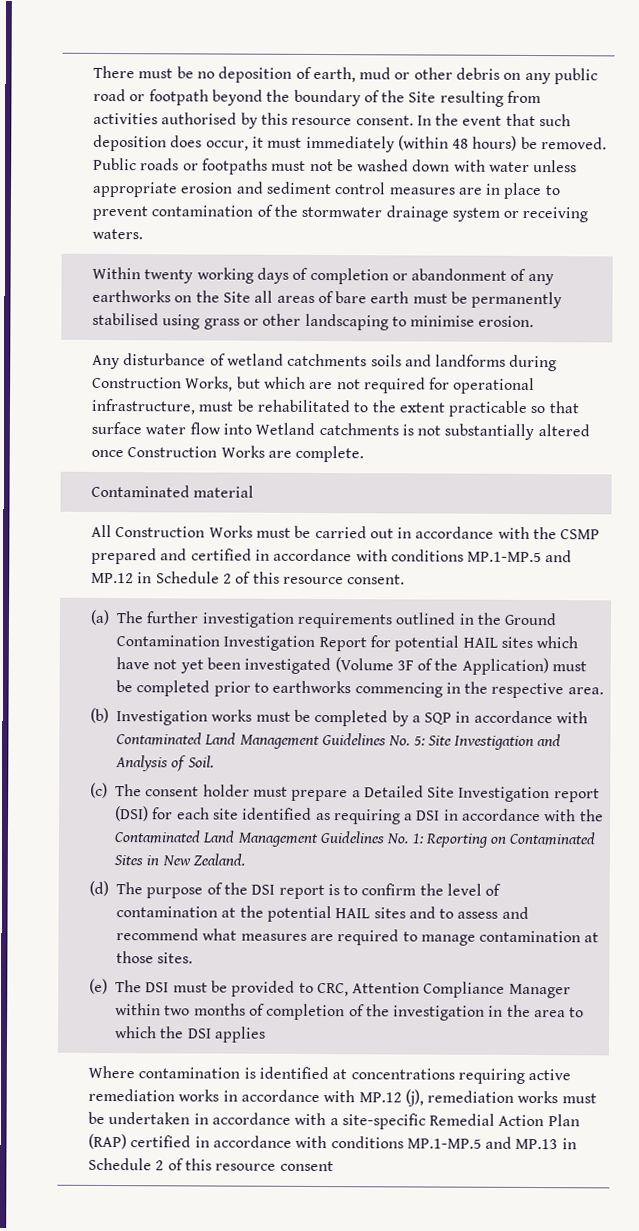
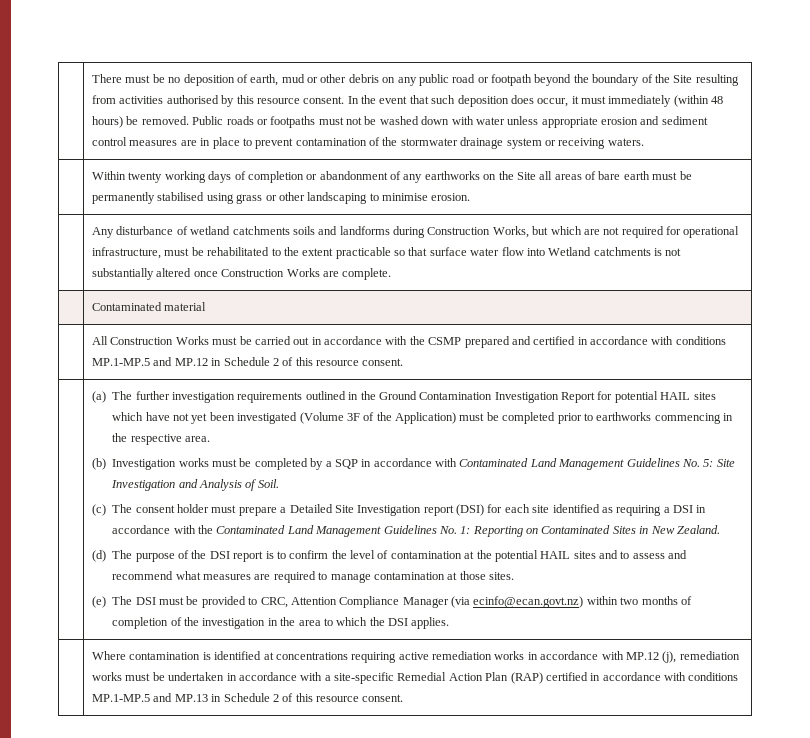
- (e) The DSI must be provided to CRC, Attention Compliance Manager within two months of completion of the investigation in the area to which the DSI applies
+ (e) The DSI must be provided to CRC, Attention Compliance Manager (via ecinfo@ecan.govt.nz) within two months of completion of the investigation in the area to which the DSI applies.
- Where contamination is identified at concentrations requiring active remediation works in accordance with MP.12 (j), remediation works must be undertaken in accordance with a site-specific Remedial Action Plan (RAP) certified in accordance with conditions MP.1-MP.5 and MP.13 in Schedule 2 of this resource consent
+ Where contamination is identified at concentrations requiring active remediation works in accordance with MP.12 (j), remediation works must be undertaken in accordance with a site-specific Remedial Action Plan (RAP) certified in accordance with conditions MP.1-MP.5 and MP.13 in Schedule 2 of this resource consent.

